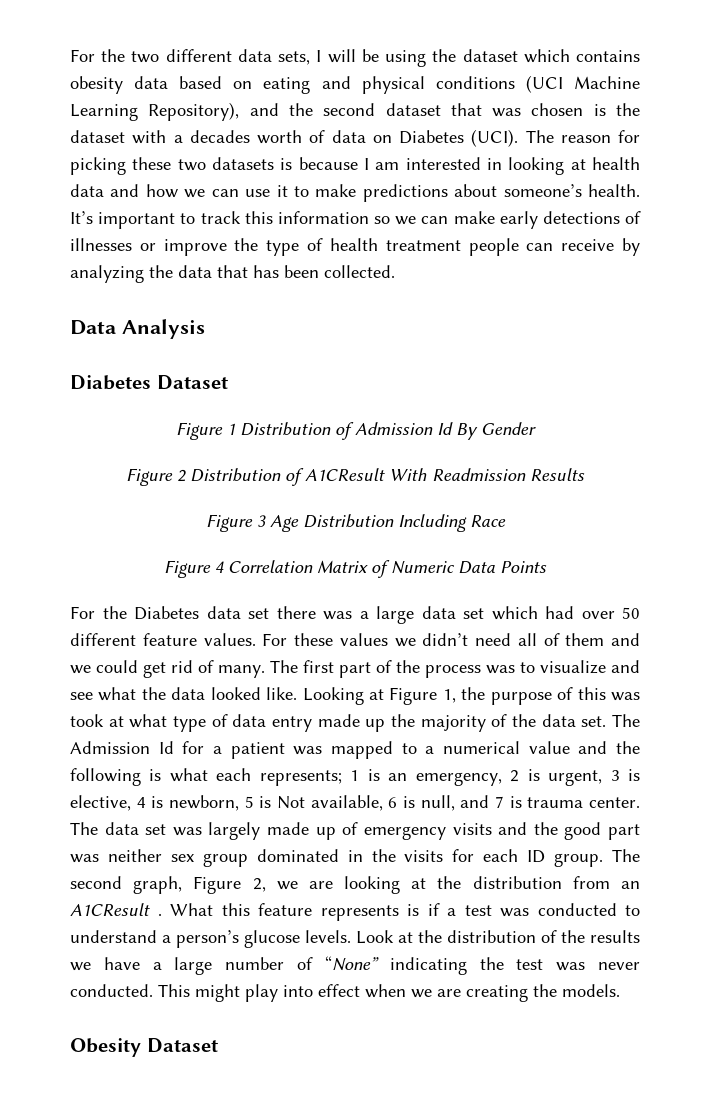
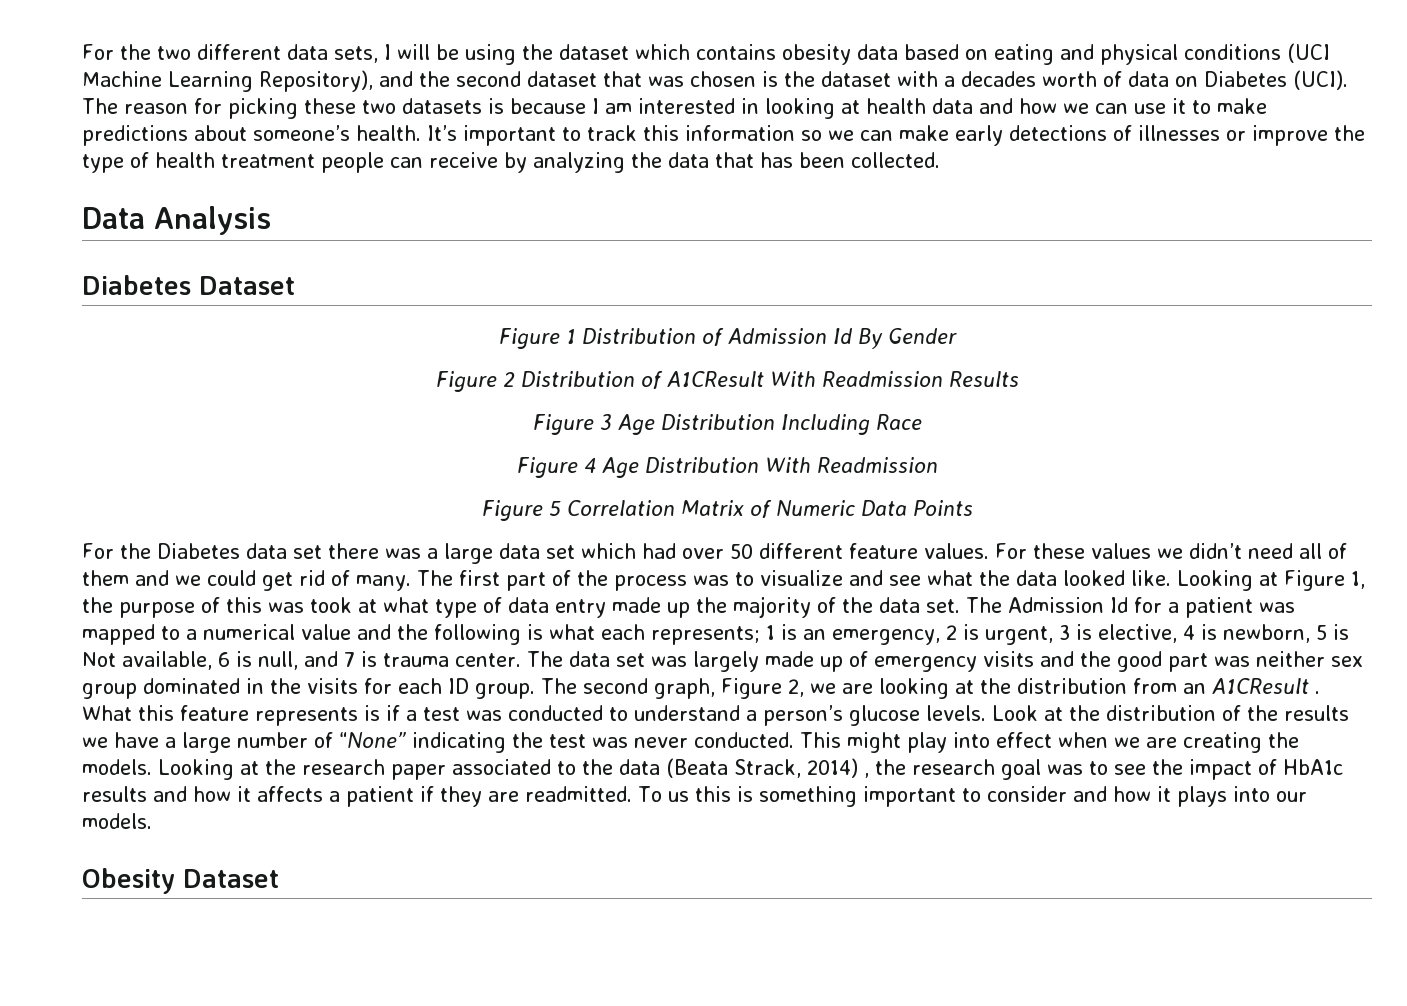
- Figure 4 Correlation Matrix of Numeric Data Points
+ Figure 4 Age Distribution With Readmission
+ Figure 5 Correlation Matrix of Numeric Data Points
+ Looking at the research paper associated to the data (Beata Strack, 2014) , the research goal was to see the impact of HbA1c results and how it affects a patient if they are readmitted. To us this is something important to consider and how it plays into our models.

